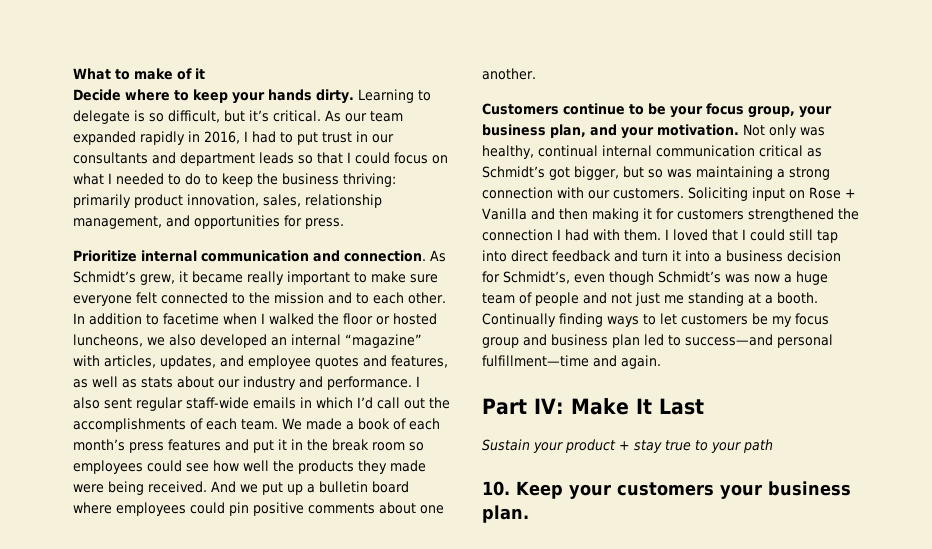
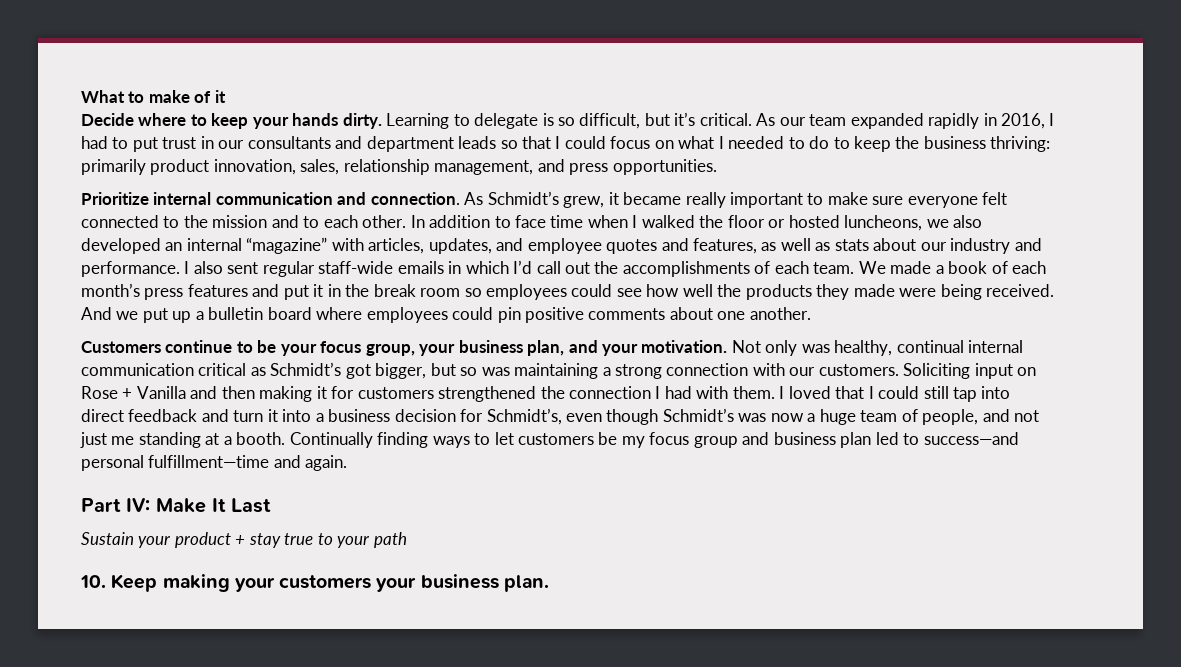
- As our team expanded rapidly in 2016, I had to put trust in our consultants and department leads so that I could focus on what I needed to do to keep the business thriving: primarily product innovation, sales, relationship management, and opportunities for press.
+ As our team expanded rapidly in 2016, I had to put trust in our consultants and department leads so that I could focus on what I needed to do to keep the business thriving: primarily product innovation, sales, relationship management, and press opportunities.
- In addition to facetime when I walked the floor or hosted luncheons, we also developed an internal “magazine” with articles, updates, and employee quotes and features, as well as stats about our industry and performance.
+ In addition to face time when I walked the floor or hosted luncheons, we also developed an internal “magazine” with articles, updates, and employee quotes and features, as well as stats about our industry and performance.
- I loved that I could still tap into direct feedback and turn it into a business decision for Schmidt’s, even though Schmidt’s was now a huge team of people and not just me standing at a booth.
+ I loved that I could still tap into direct feedback and turn it into a business decision for Schmidt’s, even though Schmidt’s was now a huge team of people, and not just me standing at a booth.
- 10. Keep your customers your business plan.
+ 10. Keep making your customers your business plan.

